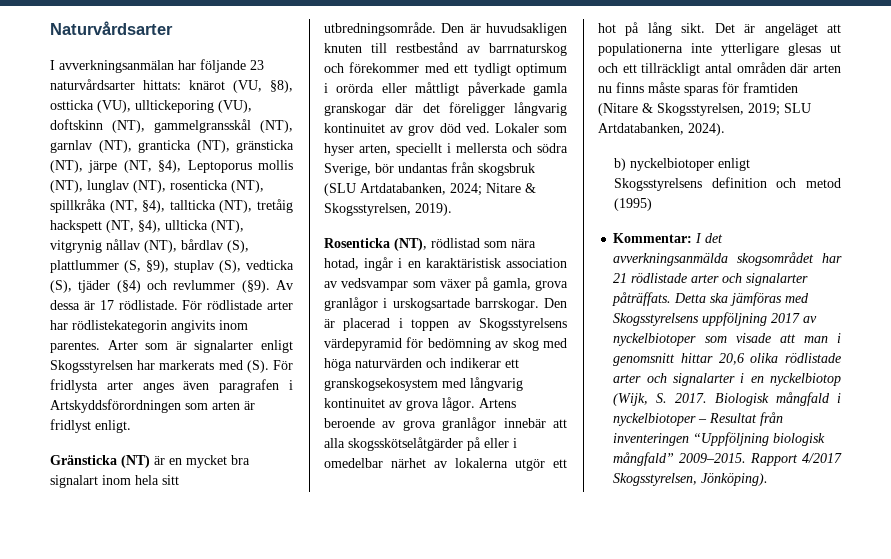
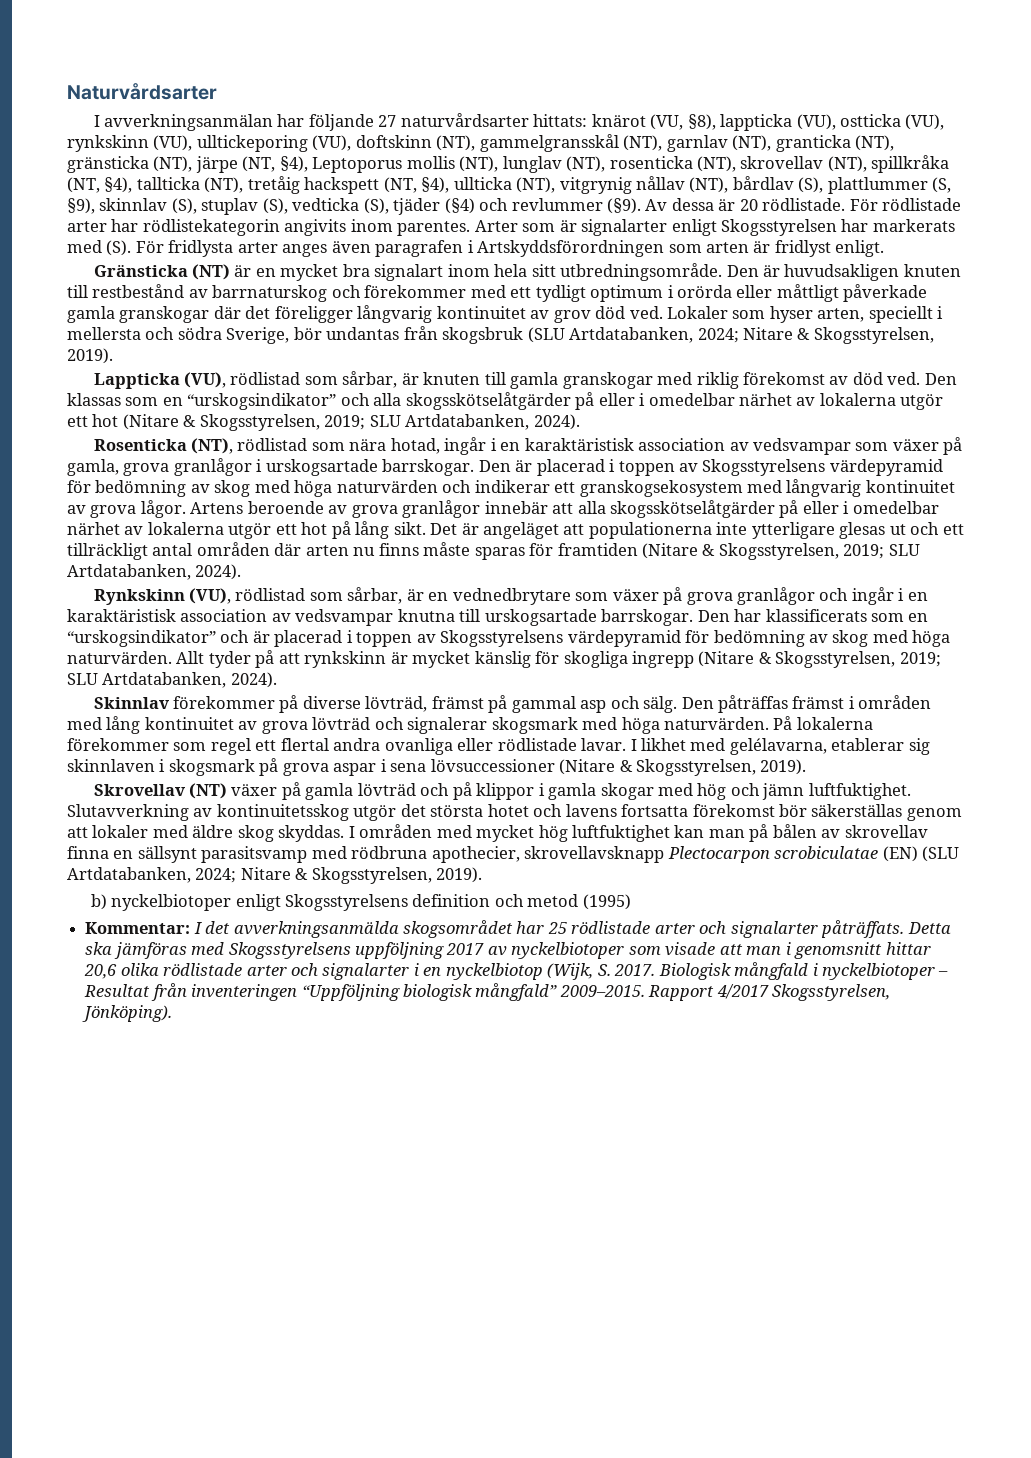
- I avverkningsanmälan har följande 23 naturvårdsarter hittats: knärot (VU, §8), ostticka (VU), ulltickeporing (VU), doftskinn (NT), gammelgransskål (NT), garnlav (NT), granticka (NT), gränsticka (NT), järpe (NT, §4), Leptoporus mollis (NT), lunglav (NT), rosenticka (NT), spillkråka (NT, §4), tallticka (NT), tretåig hackspett (NT, §4), ullticka (NT), vitgrynig nållav (NT), bårdlav (S), plattlummer (S, §9), stuplav (S), vedticka (S), tjäder (§4) och revlummer (§9).
+ I avverkningsanmälan har följande 27 naturvårdsarter hittats: knärot (VU, §8), lappticka (VU), ostticka (VU), rynkskinn (VU), ulltickeporing (VU), doftskinn (NT), gammelgransskål (NT), garnlav (NT), granticka (NT), gränsticka (NT), järpe (NT, §4), Leptoporus mollis (NT), lunglav (NT), rosenticka (NT), skrovellav (NT), spillkråka (NT, §4), tallticka (NT), tretåig hackspett (NT, §4), ullticka (NT), vitgrynig nållav (NT), bårdlav (S), plattlummer (S, §9), skinnlav (S), stuplav (S), vedticka (S), tjäder (§4) och revlummer (§9).
- Av dessa är 17 rödlistade.
+ Av dessa är 20 rödlistade.
+ Lappticka (VU), rödlistad som sårbar, är knuten till gamla granskogar med riklig förekomst av död ved. Den klassas som en “urskogsindikator” och alla skogsskötselåtgärder på eller i omedelbar närhet av lokalerna utgör ett hot (Nitare & Skogsstyrelsen, 2019; SLU Artdatabanken, 2024).
+ Rynkskinn (VU), rödlistad som sårbar, är en vednedbrytare som växer på grova granlågor och ingår i en karaktäristisk association av vedsvampar knutna till urskogsartade barrskogar. Den har klassificerats som en “urskogsindikator” och är placerad i toppen av Skogsstyrelsens värdepyramid för bedömning av skog med höga naturvärden. Allt tyder på att rynkskinn är mycket känslig för skogliga ingrepp (Nitare & Skogsstyrelsen, 2019; SLU Artdatabanken, 2024).
+ Skinnlav förekommer på diverse lövträd, främst på gammal asp och sälg. Den påträffas främst i områden med lång kontinuitet av grova lövträd och signalerar skogsmark med höga naturvärden. På lokalerna förekommer som regel ett flertal andra ovanliga eller rödlistade lavar. I likhet med gelélavarna, etablerar sig skinnlaven i skogsmark på grova aspar i sena lövsuccessioner (Nitare & Skogsstyrelsen, 2019).
+ Skrovellav (NT) växer på gamla lövträd och på klippor i gamla skogar med hög och jämn luftfuktighet. Slutavverkning av kontinuitetsskog utgör det största hotet och lavens fortsatta förekomst bör säkerställas genom att lokaler med äldre skog skyddas. I områden med mycket hög luftfuktighet kan man på bålen av skrovellav finna en sällsynt parasitsvamp med rödbruna apothecier, skrovellavsknapp Plectocarpon scrobiculatae (EN) (SLU Artdatabanken, 2024; Nitare & Skogsstyrelsen, 2019).
- Kommentar: I det avverkningsanmälda skogsområdet har 21 rödlistade arter och signalarter påträffats.
+ Kommentar: I det avverkningsanmälda skogsområdet har 25 rödlistade arter och signalarter påträffats.

